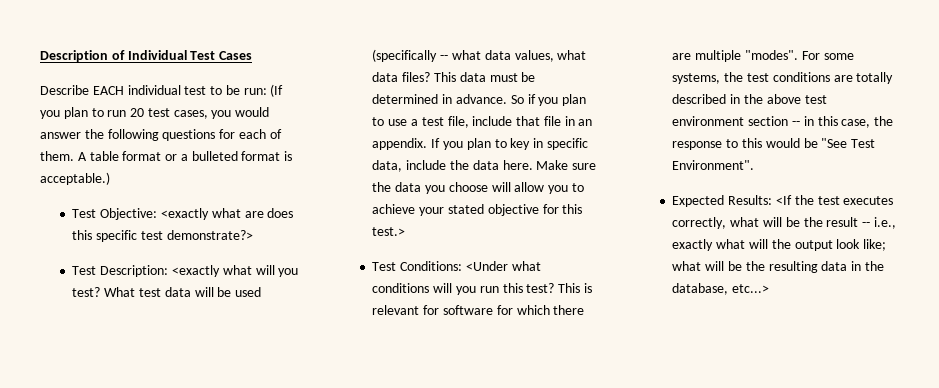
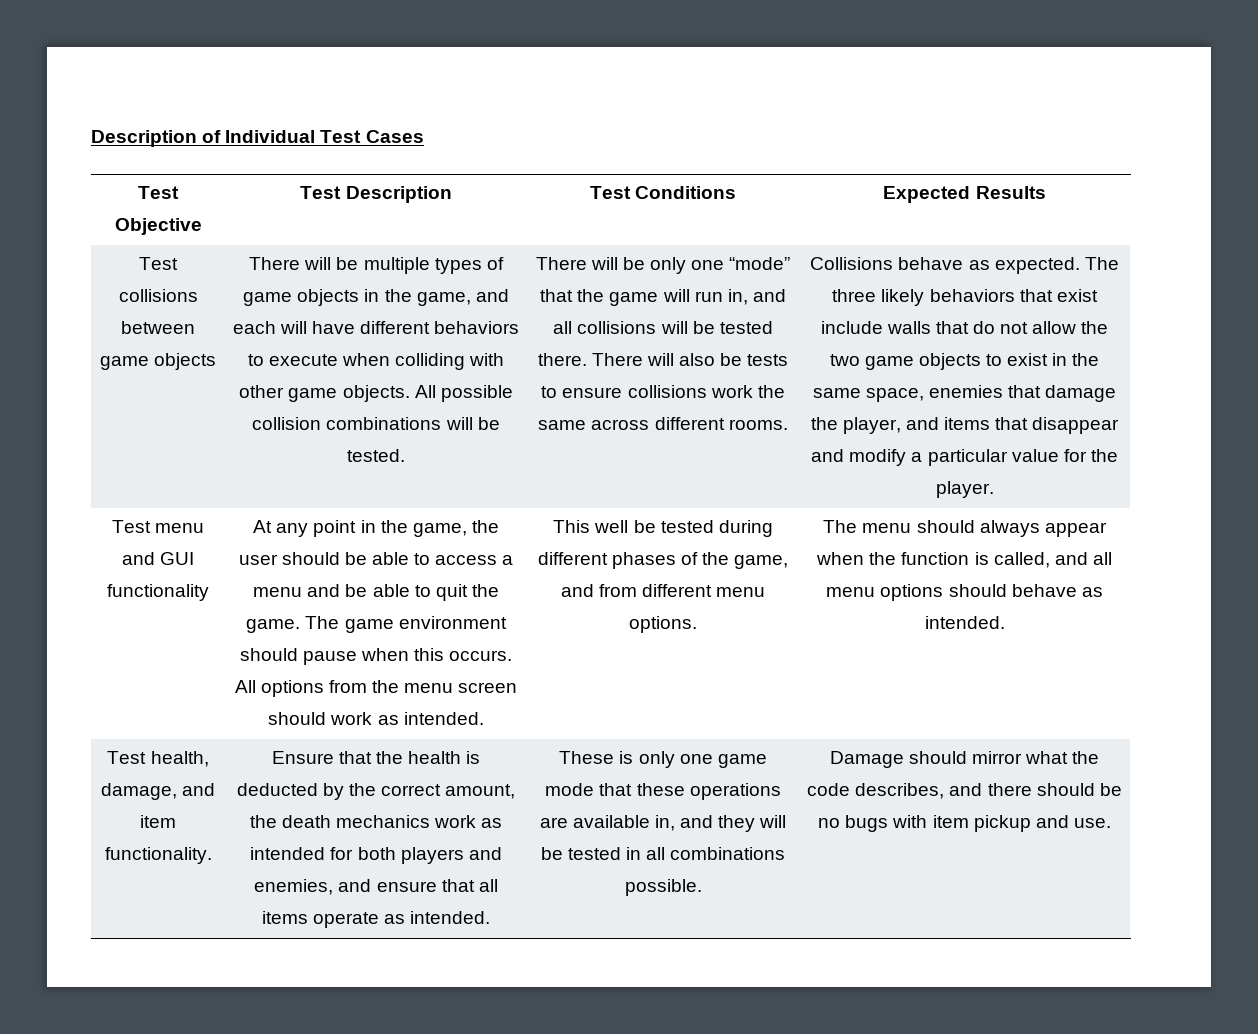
- Describe EACH individual test to be run: (If you plan to run 20 test cases, you would answer the following questions for each of them. A table format or a bulleted format is acceptable.)
- Test Objective: <exactly what are does this specific test demonstrate?>
- Test Description: <exactly what will you test? What test data will be used (specifically -- what data values, what data files? This data must be determined in advance. So if you plan to use a test file, include that file in an appendix. If you plan to key in specific data, include the data here. Make sure the data you choose will allow you to achieve your stated objective for this test.>
- Test Conditions: <Under what conditions will you run this test? This is relevant for software for which there are multiple "modes". For some systems, the test conditions are totally described in the above test environment section -- in this case, the response to this would be "See Test Environment".
- Expected Results: <If the test executes correctly, what will be the result -- i.e., exactly what will the output look like; what will be the resulting data in the database, etc...>
+ Test Objective | Test Description | Test Conditions | Expected Results
+ Test collisions between game objects | There will be multiple types of game objects in the game, and each will have different behaviors to execute when colliding with other game objects. All possible collision combinations will be tested. | There will be only one “mode” that the game will run in, and all collisions will be tested there. There will also be tests to ensure collisions work the same across different rooms. | Collisions behave as expected. The three likely behaviors that exist include walls that do not allow the two game objects to exist in the same space, enemies that damage the player, and items that disappear and modify a particular value for the player.
+ Test menu and GUI functionality | At any point in the game, the user should be able to access a menu and be able to quit the game. The game environment should pause when this occurs. All options from the menu screen should work as intended. | This well be tested during different phases of the game, and from different menu options. | The menu should always appear when the function is called, and all menu options should behave as intended.
+ Test health, damage, and item functionality. | Ensure that the health is deducted by the correct amount, the death mechanics work as intended for both players and enemies, and ensure that all items operate as intended. | These is only one game mode that these operations are available in, and they will be tested in all combinations possible. | Damage should mirror what the code describes, and there should be no bugs with item pickup and use.

